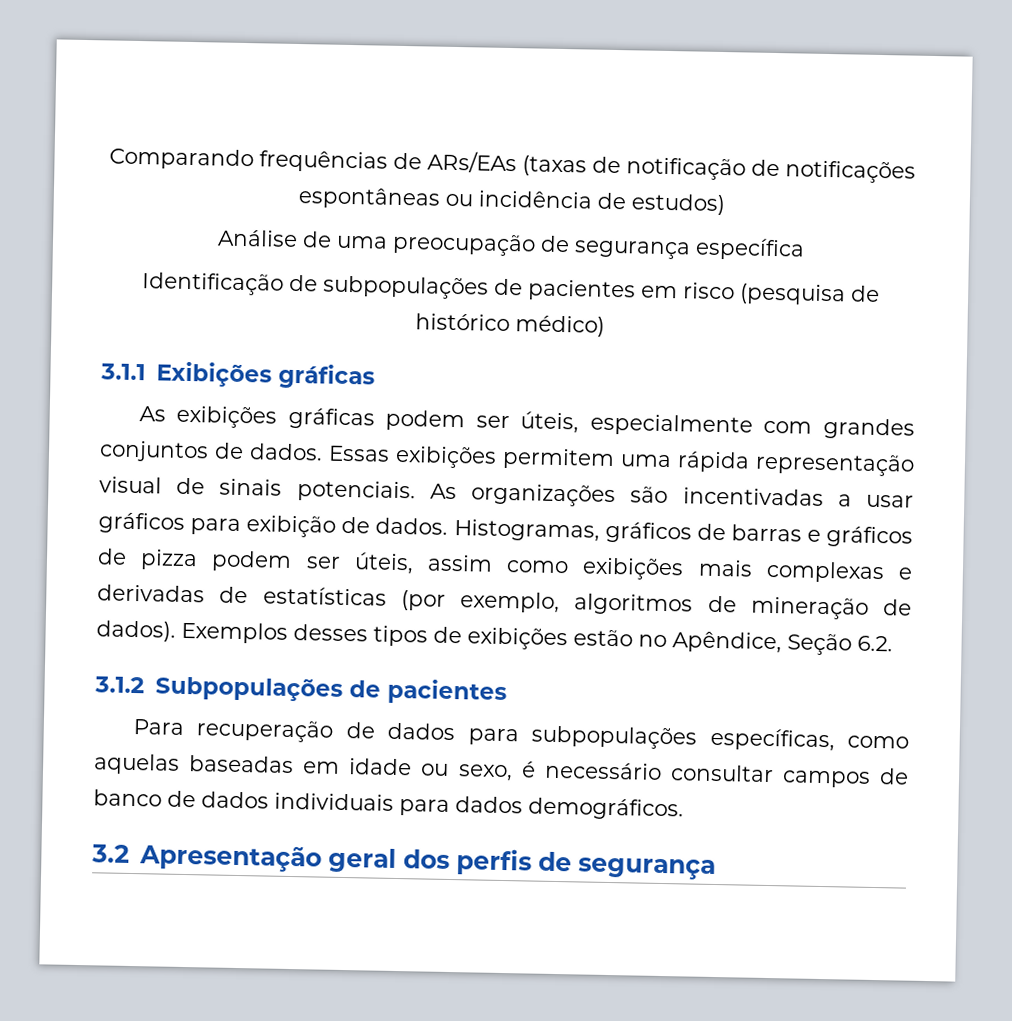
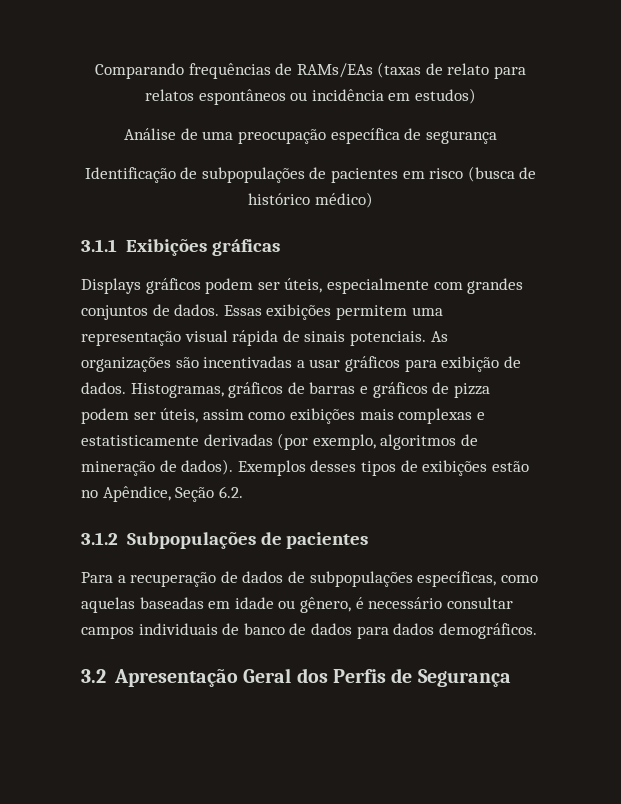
- Comparando frequências de ARs/EAs (taxas de notificação de notificações espontâneas ou incidência de estudos)
+ Comparando frequências de RAMs/EAs (taxas de relato para relatos espontâneos ou incidência em estudos)
- Análise de uma preocupação de segurança específica
+ Análise de uma preocupação específica de segurança
- Identificação de subpopulações de pacientes em risco (pesquisa de histórico médico)
+ Identificação de subpopulações de pacientes em risco (busca de histórico médico)
- As exibições gráficas podem ser úteis, especialmente com grandes conjuntos de dados.
+ Displays gráficos podem ser úteis, especialmente com grandes conjuntos de dados.
- Essas exibições permitem uma rápida representação visual de sinais potenciais.
+ Essas exibições permitem uma representação visual rápida de sinais potenciais.
- Histogramas, gráficos de barras e gráficos de pizza podem ser úteis, assim como exibições mais complexas e derivadas de estatísticas (por exemplo, algoritmos de mineração de dados).
+ Histogramas, gráficos de barras e gráficos de pizza podem ser úteis, assim como exibições mais complexas e estatisticamente derivadas (por exemplo, algoritmos de mineração de dados).
- Para recuperação de dados para subpopulações específicas, como aquelas baseadas em idade ou sexo, é necessário consultar campos de banco de dados individuais para dados demográficos.
+ Para a recuperação de dados de subpopulações específicas, como aquelas baseadas em idade ou gênero, é necessário consultar campos individuais de banco de dados para dados demográficos.
- 3.2 Apresentação geral dos perfis de segurança
+ 3.2 Apresentação Geral dos Perfis de Segurança

